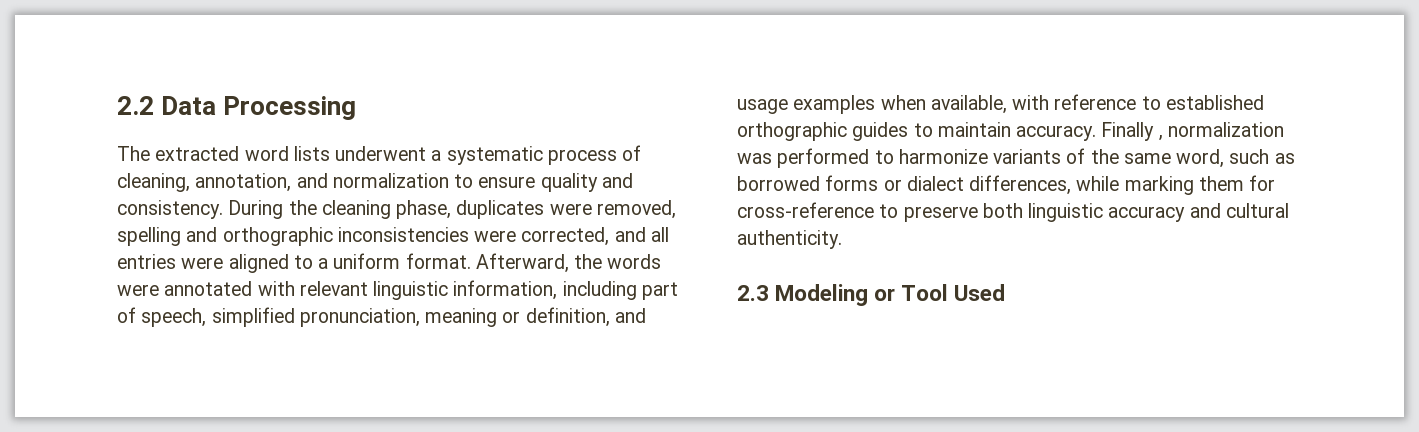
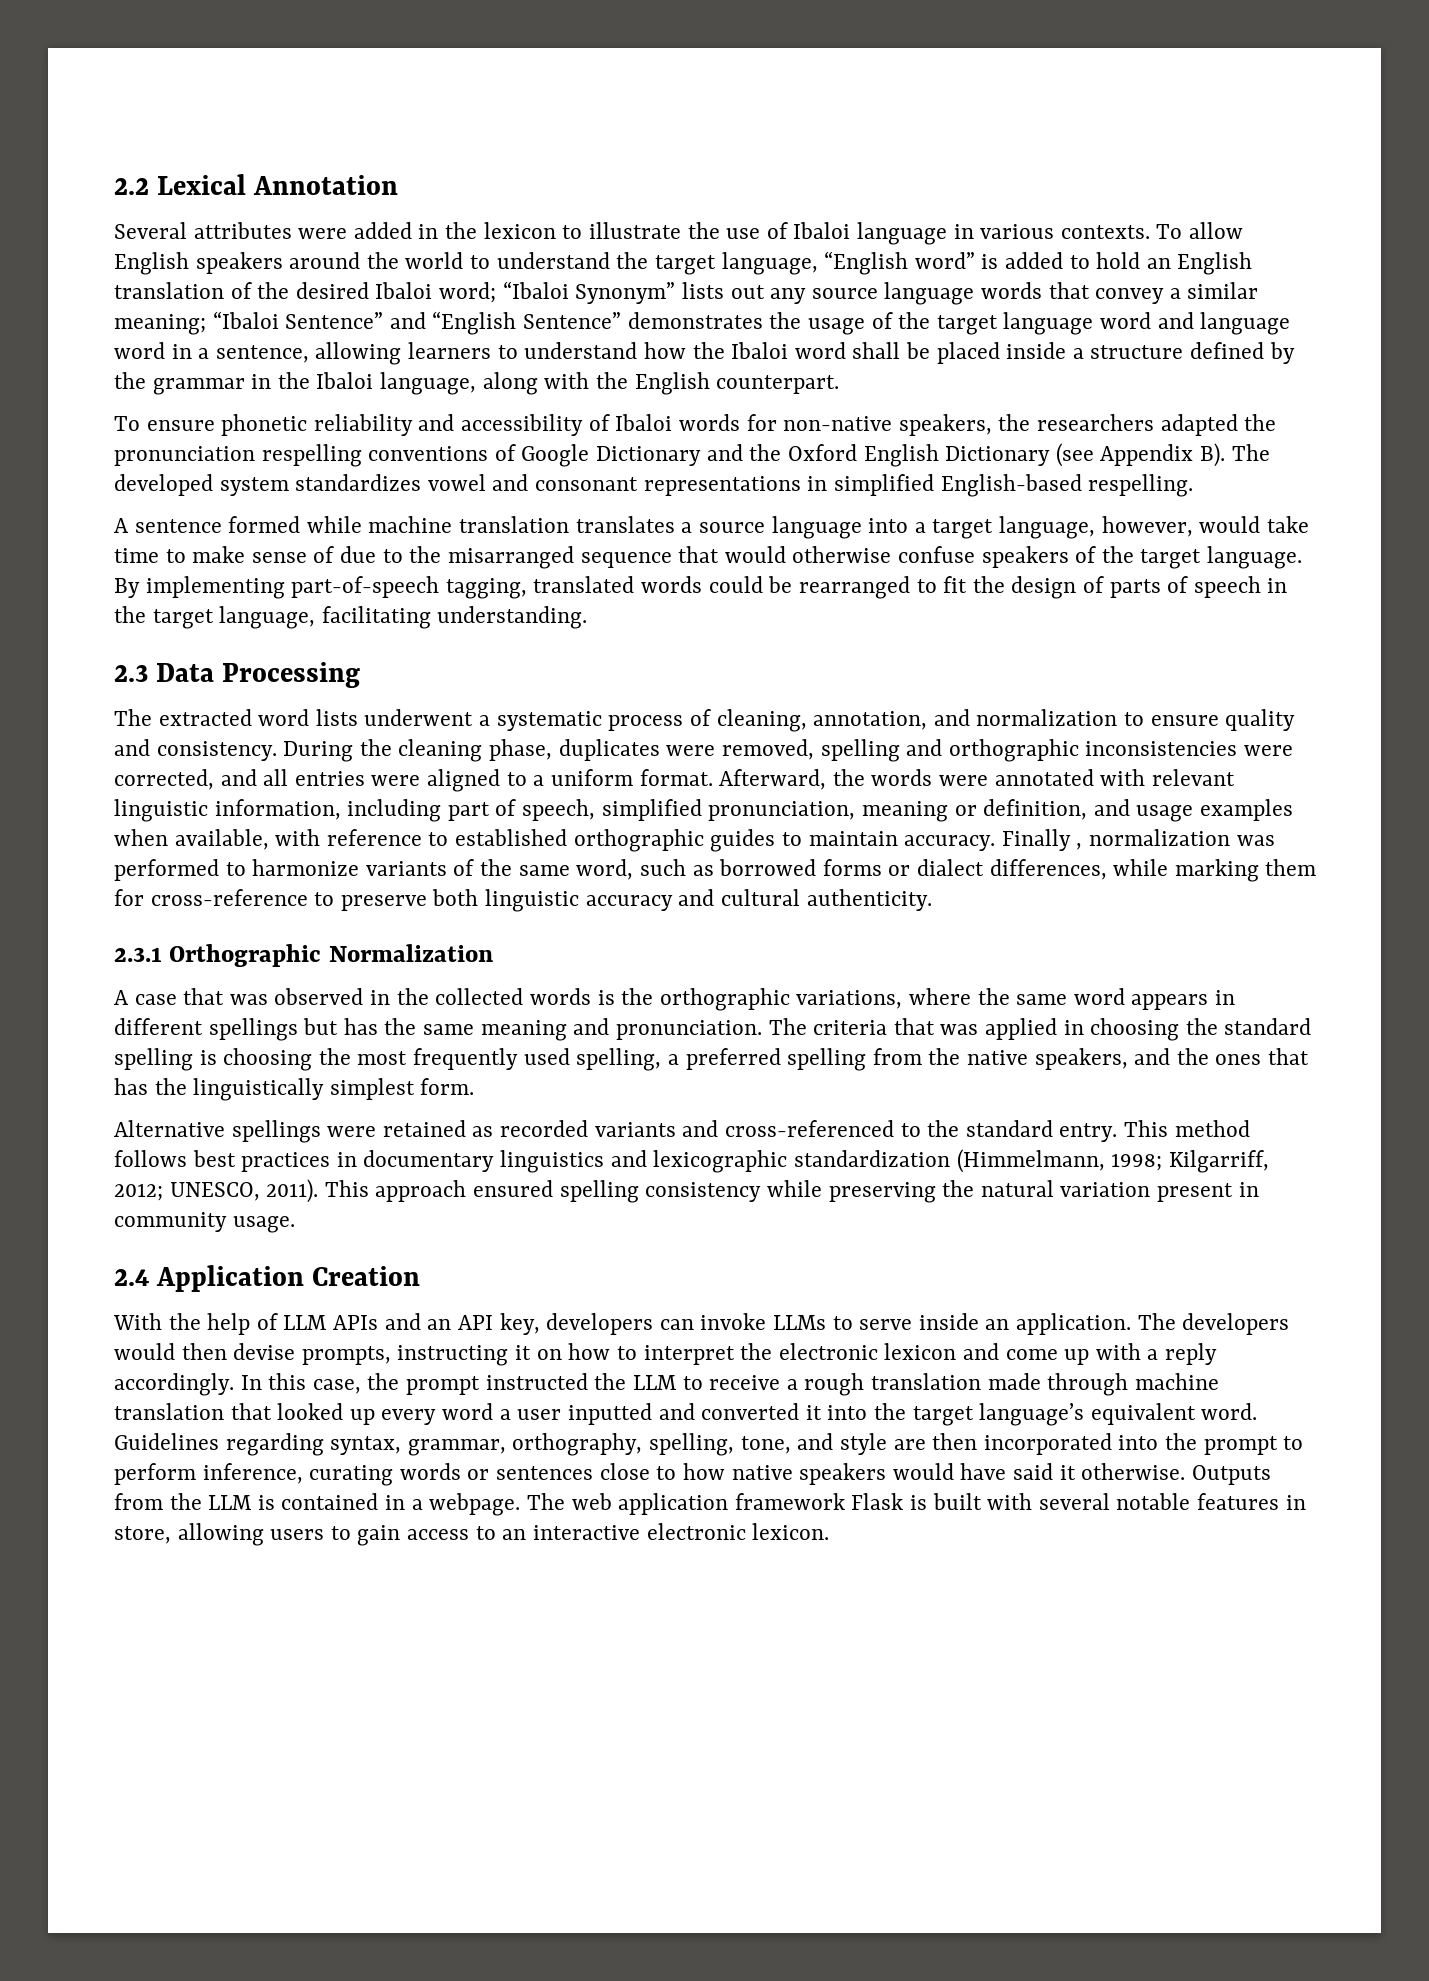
- 2.2 Data Processing
+ 2.2 Lexical Annotation
+ Several attributes were added in the lexicon to illustrate the use of Ibaloi language in various contexts. To allow English speakers around the world to understand the target language, “English word” is added to hold an English translation of the desired Ibaloi word; “Ibaloi Synonym” lists out any source language words that convey a similar meaning; “Ibaloi Sentence” and “English Sentence” demonstrates the usage of the target language word and language word in a sentence, allowing learners to understand how the Ibaloi word shall be placed inside a structure defined by the grammar in the Ibaloi language, along with the English counterpart.
+ To ensure phonetic reliability and accessibility of Ibaloi words for non-native speakers, the researchers adapted the pronunciation respelling conventions of Google Dictionary and the Oxford English Dictionary (see Appendix B). The developed system standardizes vowel and consonant representations in simplified English-based respelling.
+ A sentence formed while machine translation translates a source language into a target language, however, would take time to make sense of due to the misarranged sequence that would otherwise confuse speakers of the target language. By implementing part-of-speech tagging, translated words could be rearranged to fit the design of parts of speech in the target language, facilitating understanding.
+ 2.3 Data Processing
- 2.3 Modeling or Tool Used
+ 2.3.1 Orthographic Normalization
+ A case that was observed in the collected words is the orthographic variations, where the same word appears in different spellings but has the same meaning and pronunciation. The criteria that was applied in choosing the standard spelling is choosing the most frequently used spelling, a preferred spelling from the native speakers, and the ones that has the linguistically simplest form.
+ Alternative spellings were retained as recorded variants and cross-referenced to the standard entry. This method follows best practices in documentary linguistics and lexicographic standardization (Himmelmann, 1998; Kilgarriff, 2012; UNESCO, 2011). This approach ensured spelling consistency while preserving the natural variation present in community usage.
+ 2.4 Application Creation
+ With the help of LLM APIs and an API key, developers can invoke LLMs to serve inside an application. The developers would then devise prompts, instructing it on how to interpret the electronic lexicon and come up with a reply accordingly. In this case, the prompt instructed the LLM to receive a rough translation made through machine translation that looked up every word a user inputted and converted it into the target language’s equivalent word. Guidelines regarding syntax, grammar, orthography, spelling, tone, and style are then incorporated into the prompt to perform inference, curating words or sentences close to how native speakers would have said it otherwise. Outputs from the LLM is contained in a webpage. The web application framework Flask is built with several notable features in store, allowing users to gain access to an interactive electronic lexicon.

